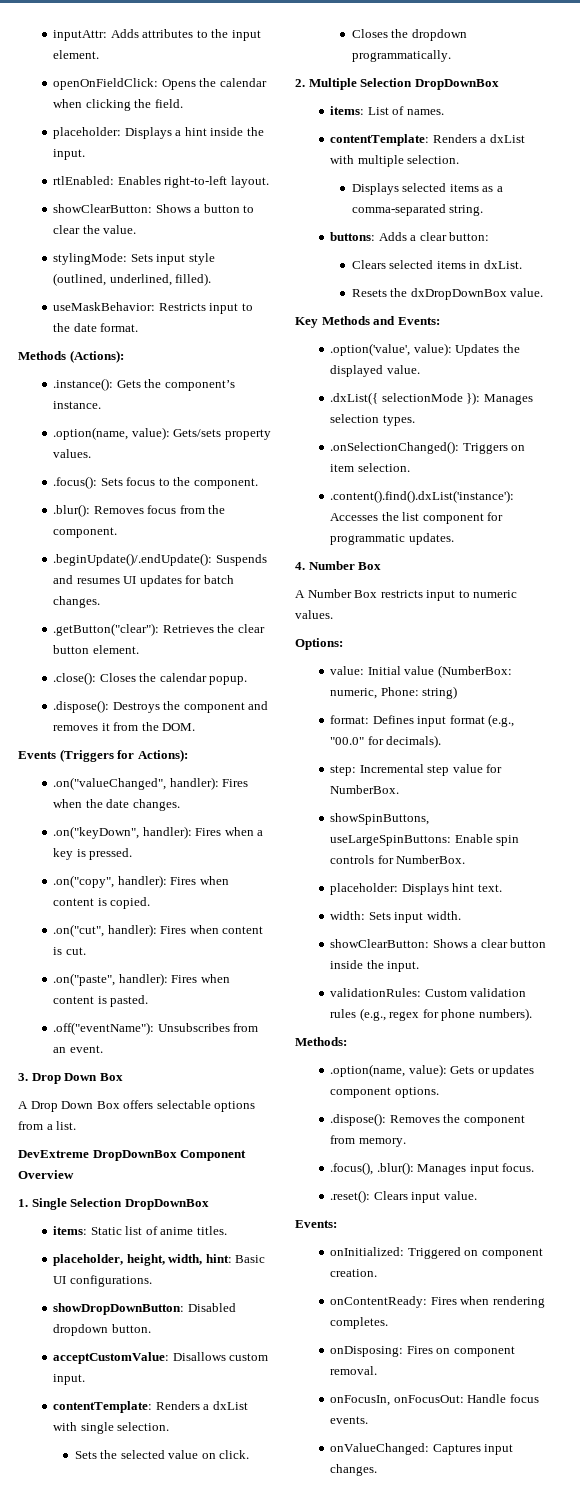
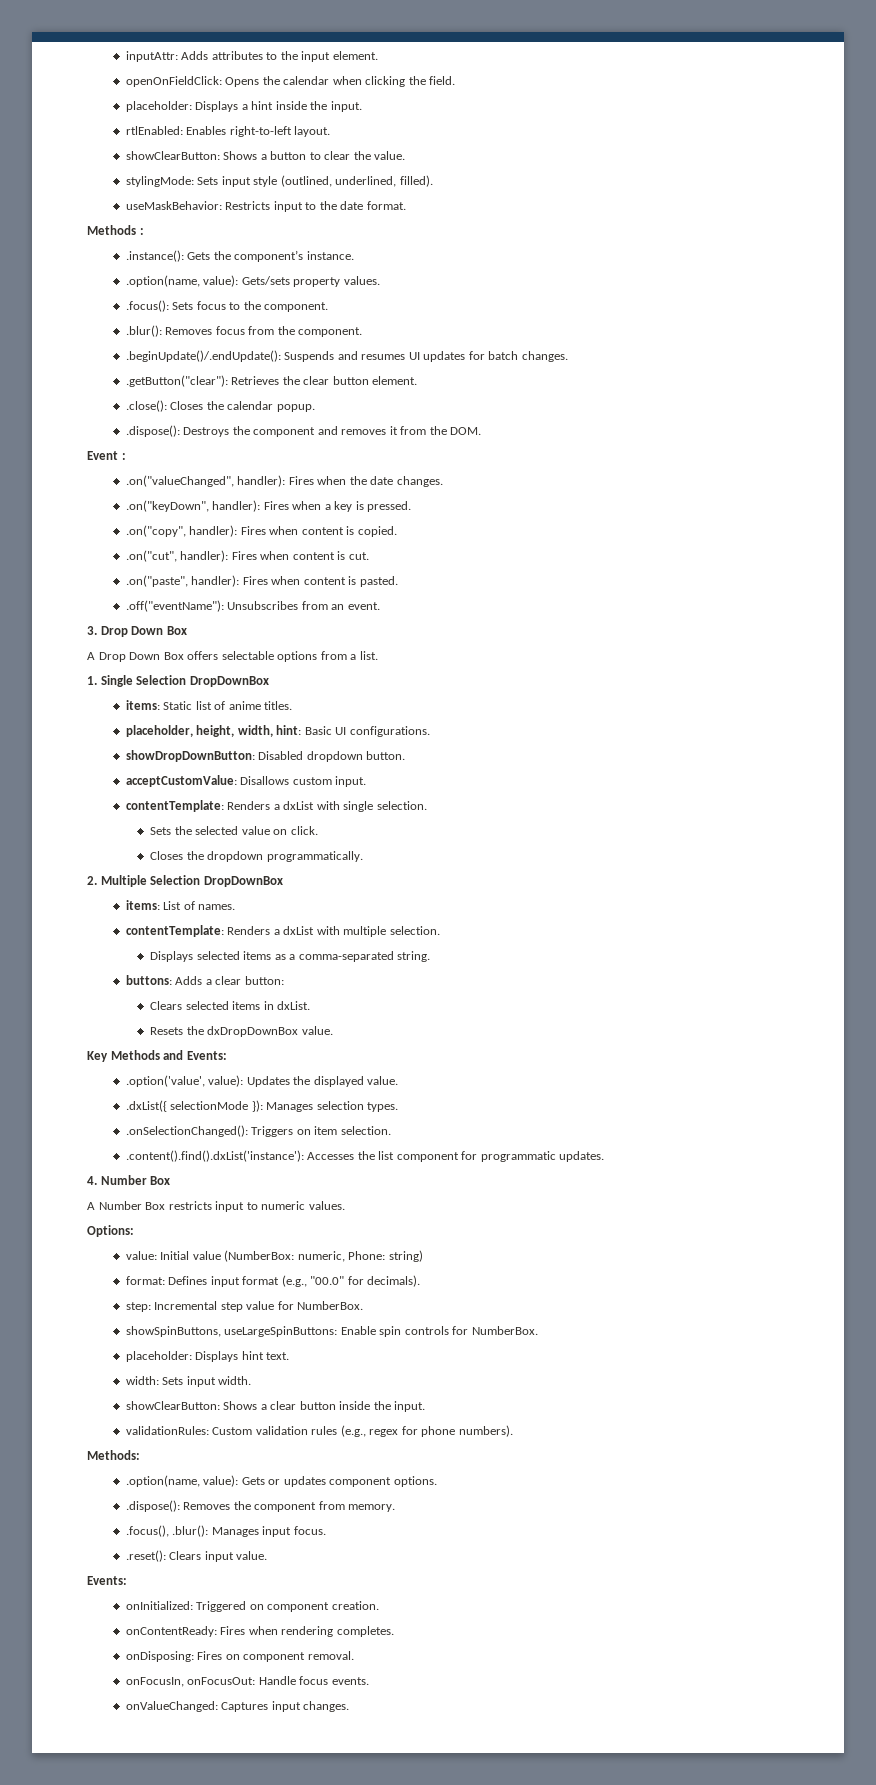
- Methods (Actions):
+ Methods :
- Events (Triggers for Actions):
+ Event :
- DevExtreme DropDownBox Component Overview

